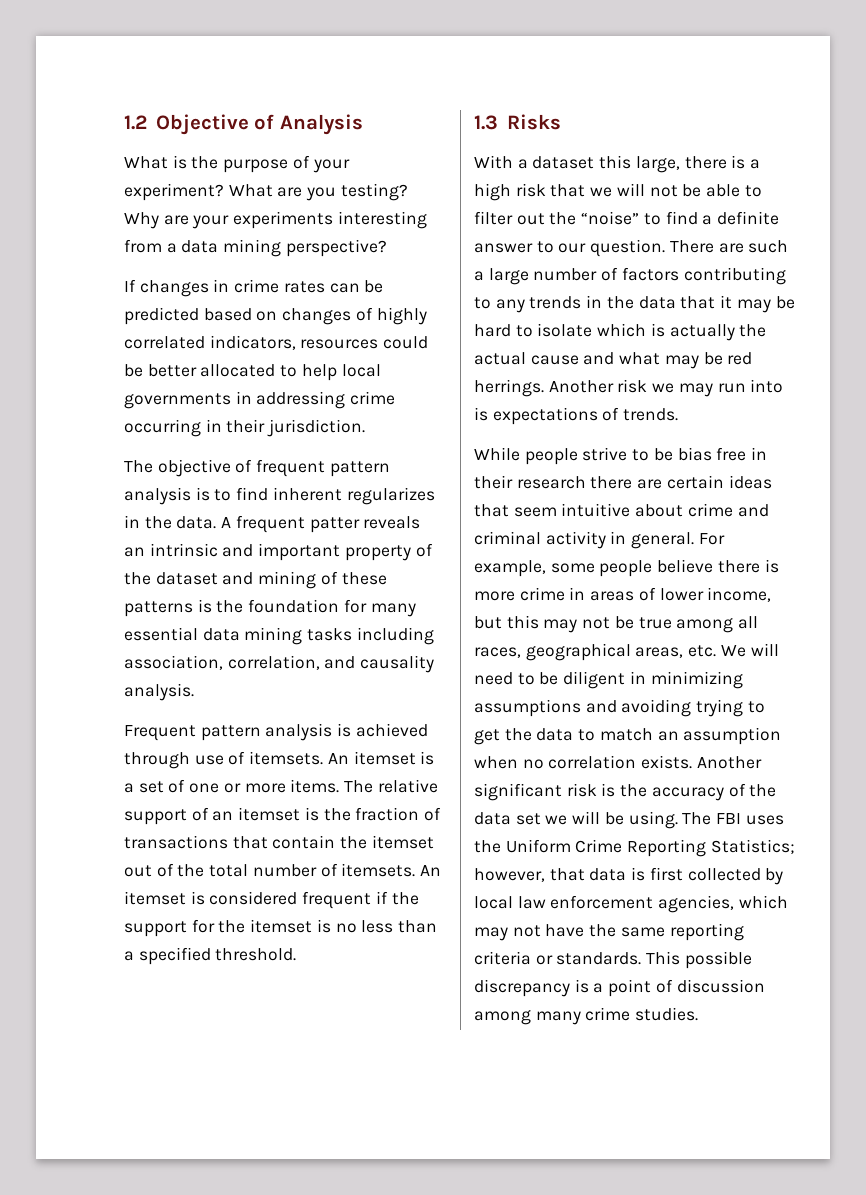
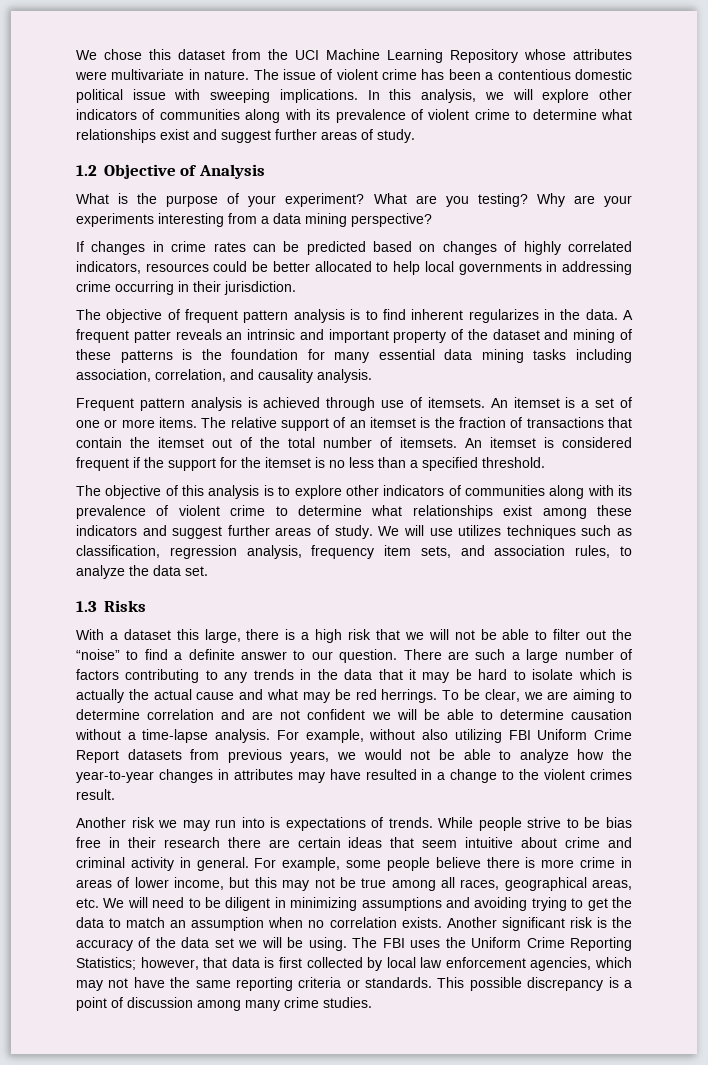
+ We chose this dataset from the UCI Machine Learning Repository whose attributes were multivariate in nature. The issue of violent crime has been a contentious domestic political issue with sweeping implications. In this analysis, we will explore other indicators of communities along with its prevalence of violent crime to determine what relationships exist and suggest further areas of study.
+ The objective of this analysis is to explore other indicators of communities along with its prevalence of violent crime to determine what relationships exist among these indicators and suggest further areas of study. We will use utilizes techniques such as classification, regression analysis, frequency item sets, and association rules, to analyze the data set.
- There are such a large number of factors contributing to any trends in the data that it may be hard to isolate which is actually the actual cause and what may be red herrings. Another risk we may run into is expectations of trends.
- While people strive to be bias free in their research there are certain ideas that seem intuitive about crime and criminal activity in general.
+ There are such a large number of factors contributing to any trends in the data that it may be hard to isolate which is actually the actual cause and what may be red herrings. To be clear, we are aiming to determine correlation and are not confident we will be able to determine causation without a time-lapse analysis. For example, without also utilizing FBI Uniform Crime Report datasets from previous years, we would not be able to analyze how the year-to-year changes in attributes may have resulted in a change to the violent crimes result.
+ Another risk we may run into is expectations of trends. While people strive to be bias free in their research there are certain ideas that seem intuitive about crime and criminal activity in general.

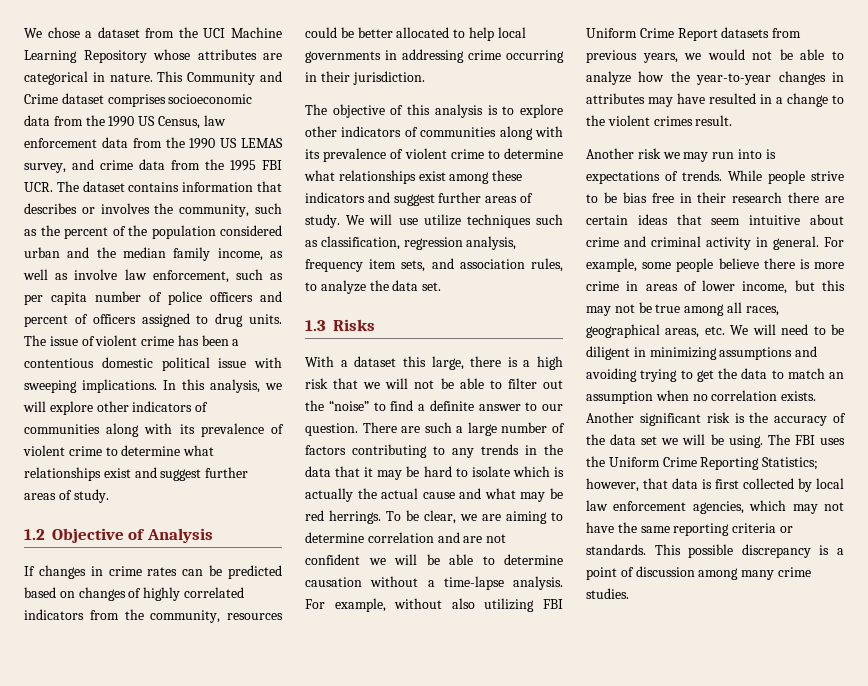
- We chose this dataset from the UCI Machine Learning Repository whose attributes were multivariate in nature.
+ We chose a dataset from the UCI Machine Learning Repository whose attributes are categorical in nature. This Community and Crime dataset comprises socioeconomic data from the 1990 US Census, law enforcement data from the 1990 US LEMAS survey, and crime data from the 1995 FBI UCR. The dataset contains information that describes or involves the community, such as the percent of the population considered urban and the median family income, as well as involve law enforcement, such as per capita number of police officers and percent of officers assigned to drug units.
- What is the purpose of your experiment? What are you testing? Why are your experiments interesting from a data mining perspective?
- If changes in crime rates can be predicted based on changes of highly correlated indicators, resources could be better allocated to help local governments in addressing crime occurring in their jurisdiction.
+ If changes in crime rates can be predicted based on changes of highly correlated indicators from the community, resources could be better allocated to help local governments in addressing crime occurring in their jurisdiction.
- The objective of frequent pattern analysis is to find inherent regularizes in the data. A frequent patter reveals an intrinsic and important property of the dataset and mining of these patterns is the foundation for many essential data mining tasks including association, correlation, and causality analysis.
- Frequent pattern analysis is achieved through use of itemsets. An itemset is a set of one or more items. The relative support of an itemset is the fraction of transactions that contain the itemset out of the total number of itemsets. An itemset is considered frequent if the support for the itemset is no less than a specified threshold.
- We will use utilizes techniques such as classification, regression analysis, frequency item sets, and association rules, to analyze the data set.
+ We will use utilize techniques such as classification, regression analysis, frequency item sets, and association rules, to analyze the data set.

